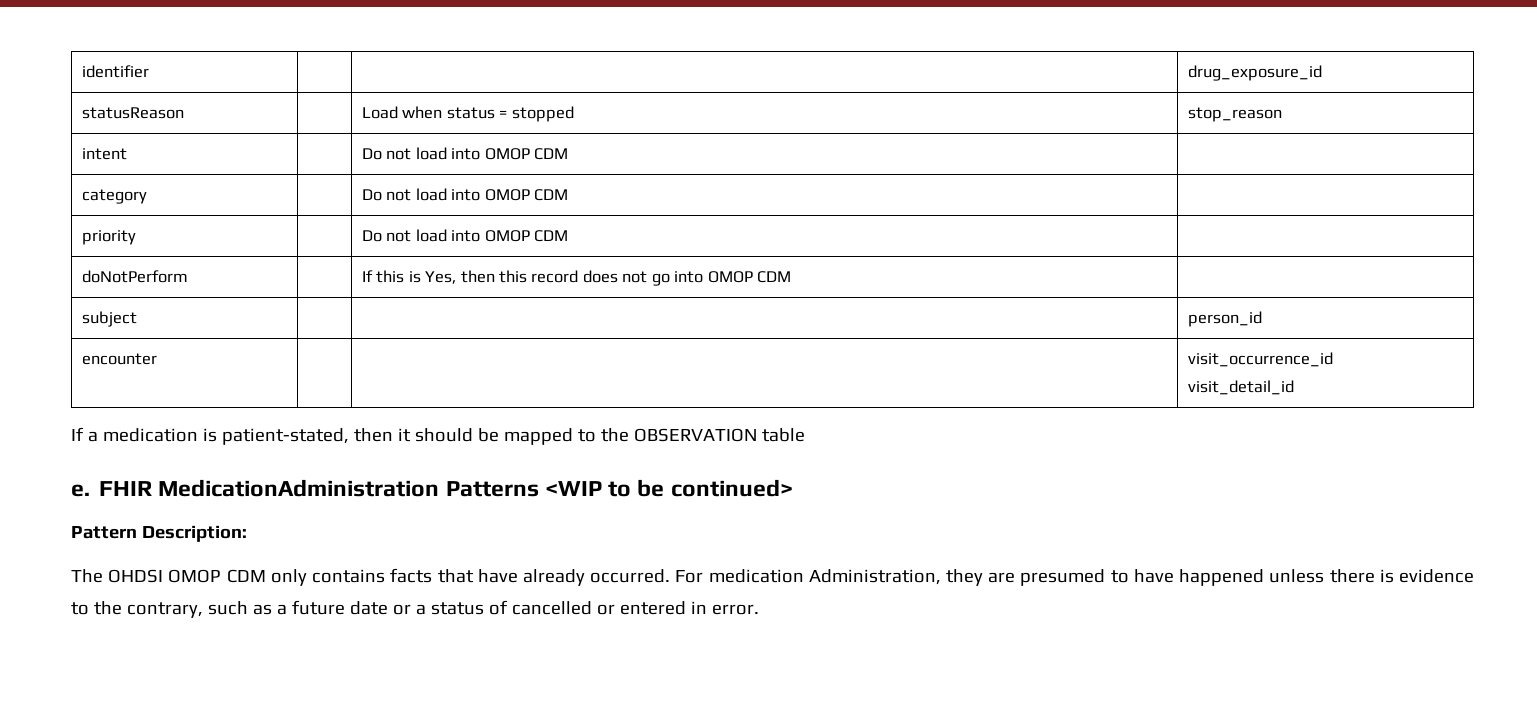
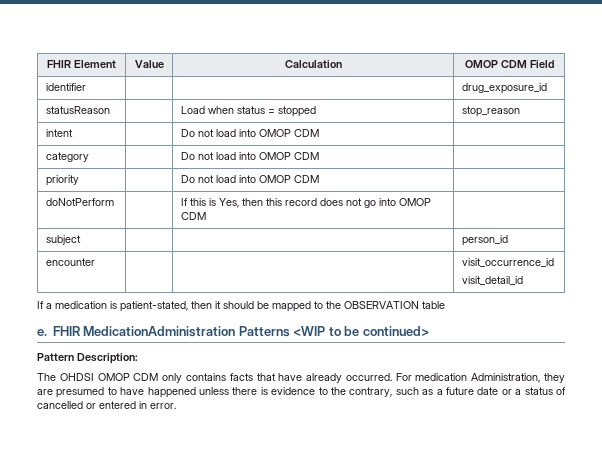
+ FHIR Element | Value | Calculation | OMOP CDM Field

